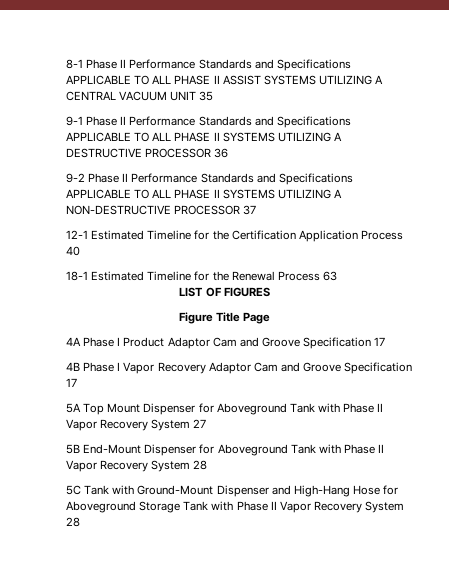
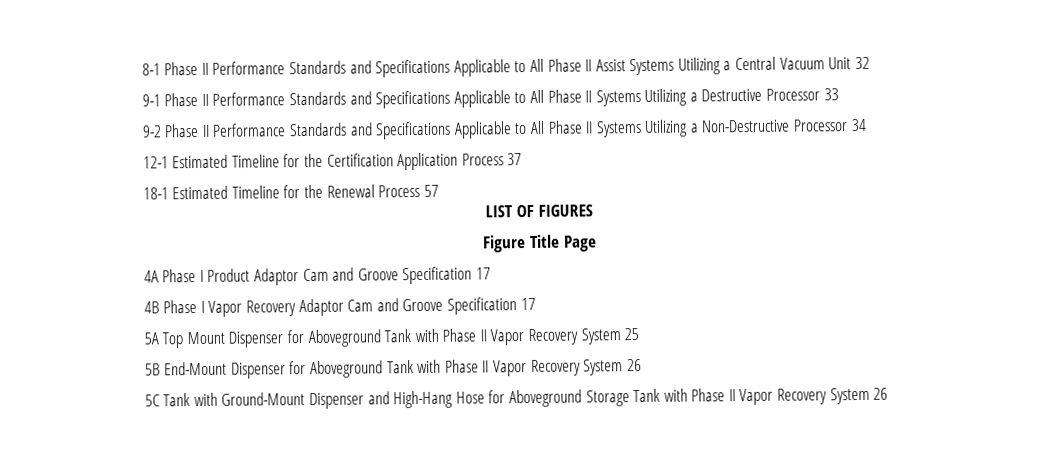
- 8-1 Phase II Performance Standards and Specifications APPLICABLE TO ALL PHASE II ASSIST SYSTEMS UTILIZING A CENTRAL VACUUM UNIT 35
+ 8-1 Phase II Performance Standards and Specifications Applicable to All Phase II Assist Systems Utilizing a Central Vacuum Unit 32
- 9-1 Phase II Performance Standards and Specifications APPLICABLE TO ALL PHASE II SYSTEMS UTILIZING A DESTRUCTIVE PROCESSOR 36
+ 9-1 Phase II Performance Standards and Specifications Applicable to All Phase II Systems Utilizing a Destructive Processor 33
- 9-2 Phase II Performance Standards and Specifications APPLICABLE TO ALL PHASE II SYSTEMS UTILIZING A NON-DESTRUCTIVE PROCESSOR 37
+ 9-2 Phase II Performance Standards and Specifications Applicable to All Phase II Systems Utilizing a Non-Destructive Processor 34
- 12-1 Estimated Timeline for the Certification Application Process 40
+ 12-1 Estimated Timeline for the Certification Application Process 37
- 18-1 Estimated Timeline for the Renewal Process 63
+ 18-1 Estimated Timeline for the Renewal Process 57
- 5A Top Mount Dispenser for Aboveground Tank with Phase II Vapor Recovery System 27
+ 5A Top Mount Dispenser for Aboveground Tank with Phase II Vapor Recovery System 25
- 5B End-Mount Dispenser for Aboveground Tank with Phase II Vapor Recovery System 28
+ 5B End-Mount Dispenser for Aboveground Tank with Phase II Vapor Recovery System 26
- 5C Tank with Ground-Mount Dispenser and High-Hang Hose for Aboveground Storage Tank with Phase II Vapor Recovery System 28
+ 5C Tank with Ground-Mount Dispenser and High-Hang Hose for Aboveground Storage Tank with Phase II Vapor Recovery System 26

